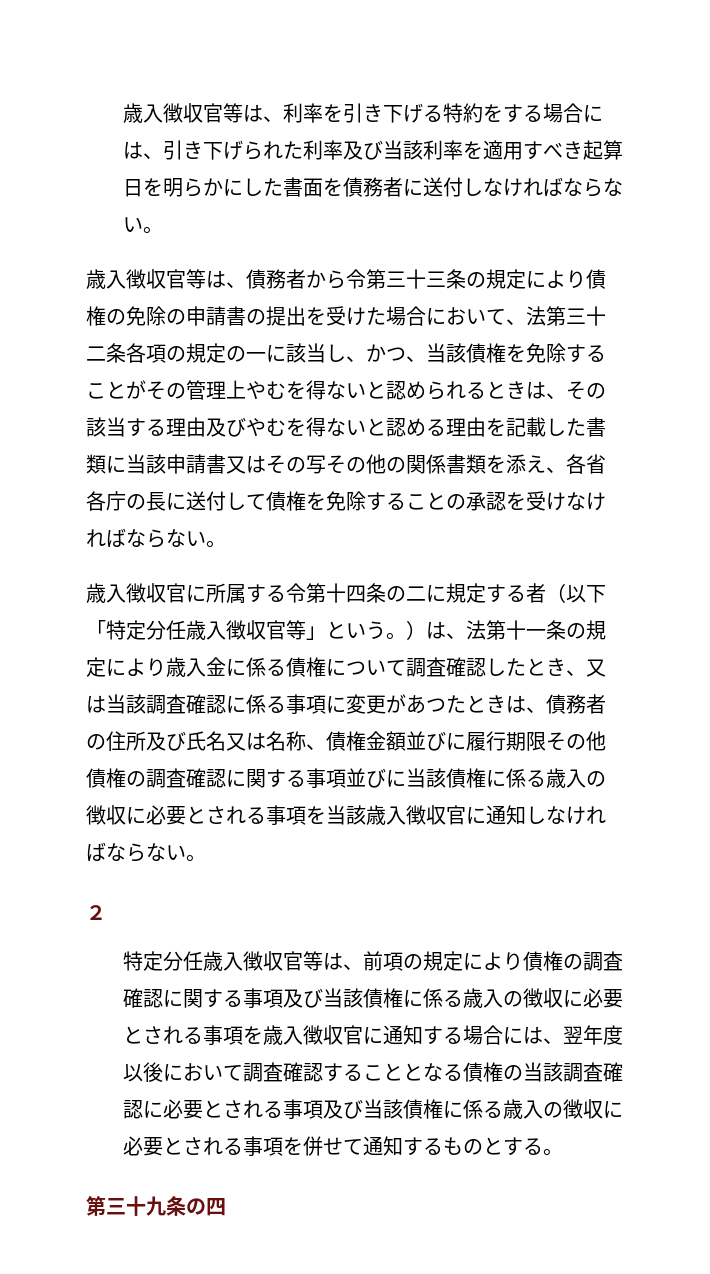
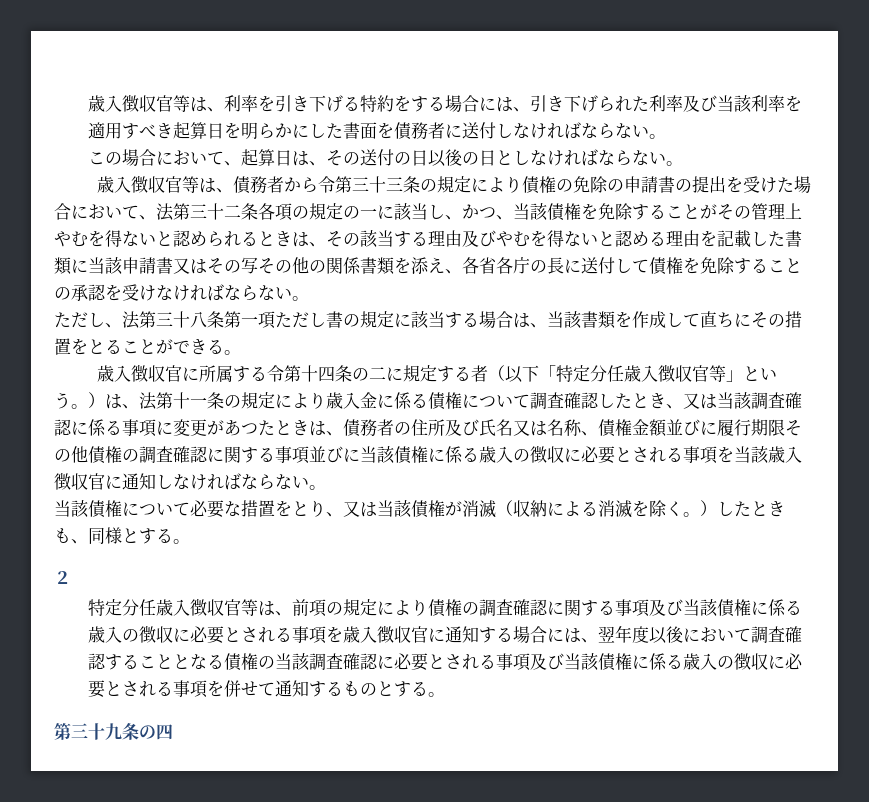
+ この場合において、起算日は、その送付の日以後の日としなければならない。
+ ただし、法第三十八条第一項ただし書の規定に該当する場合は、当該書類を作成して直ちにその措置をとることができる。
+ 当該債権について必要な措置をとり、又は当該債権が消滅（収納による消滅を除く。）したときも、同様とする。

